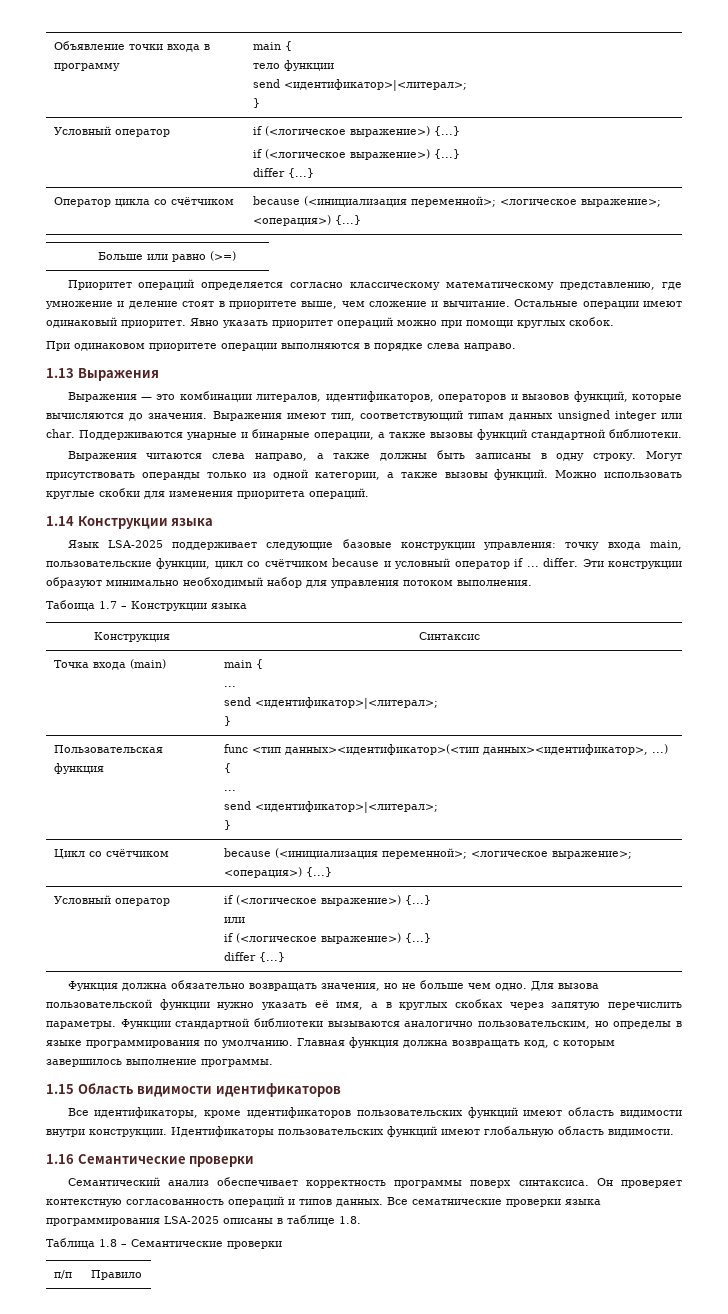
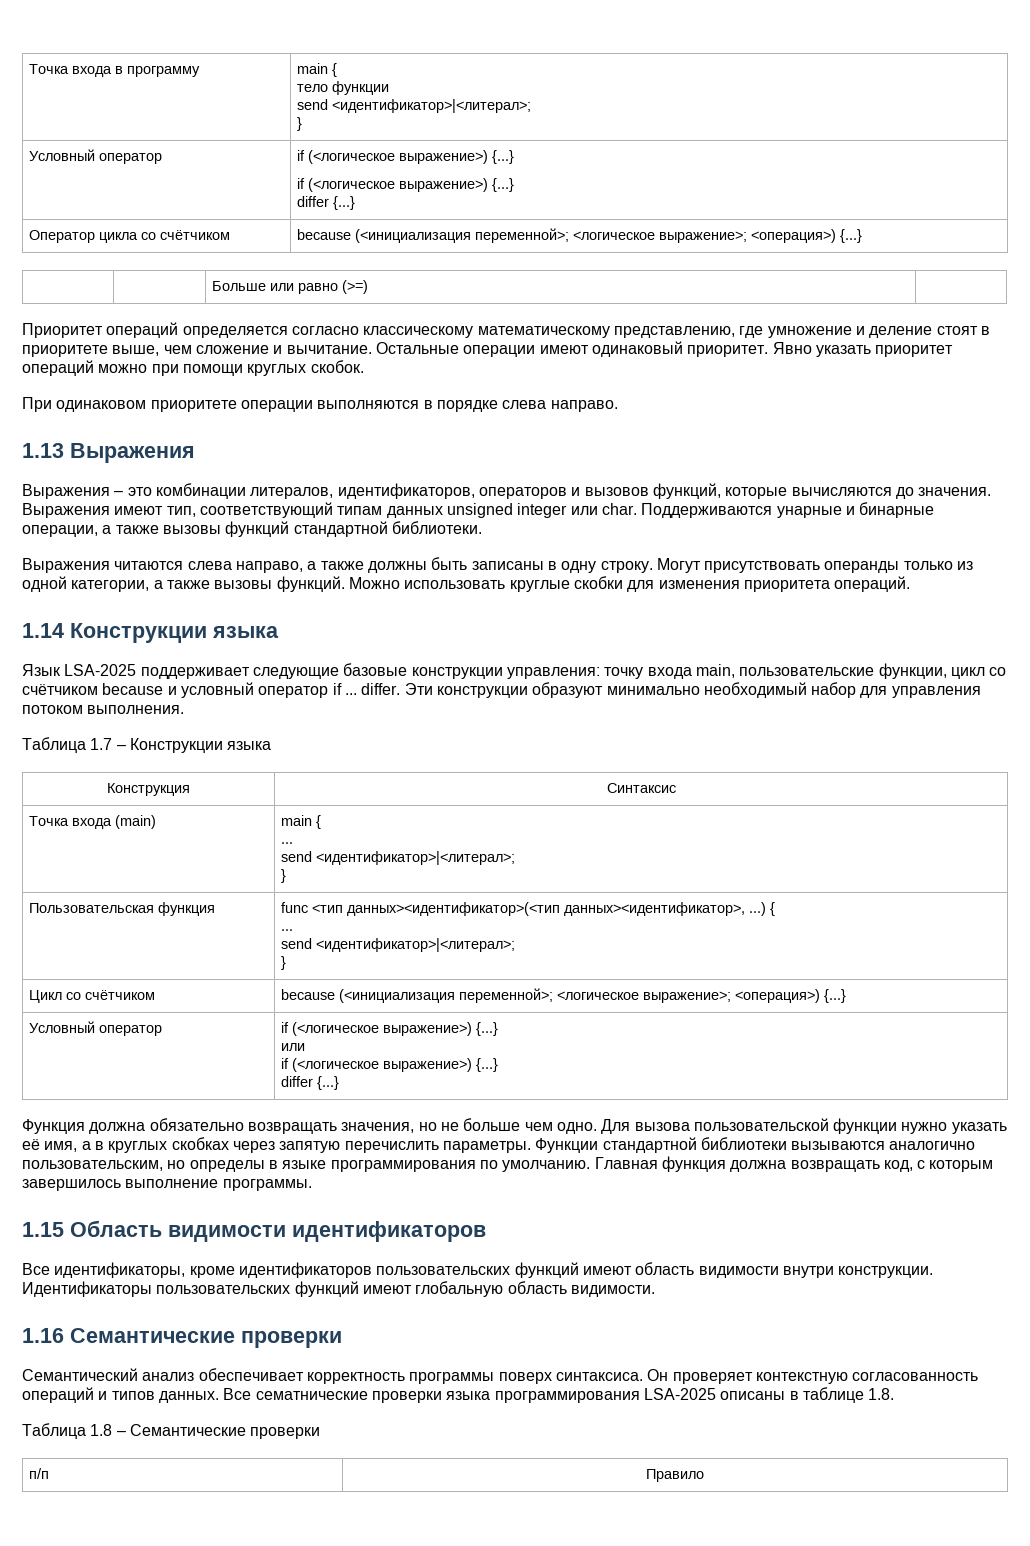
- Объявление точки входа в программу | main {
+ Точка входа в программу | main {
- Выражения — это комбинации литералов, идентификаторов, операторов и вызовов функций, которые вычисляются до значения.
+ Выражения – это комбинации литералов, идентификаторов, операторов и вызовов функций, которые вычисляются до значения.
- Табоица 1.7 – Конструкции языка
+ Таблица 1.7 – Конструкции языка

